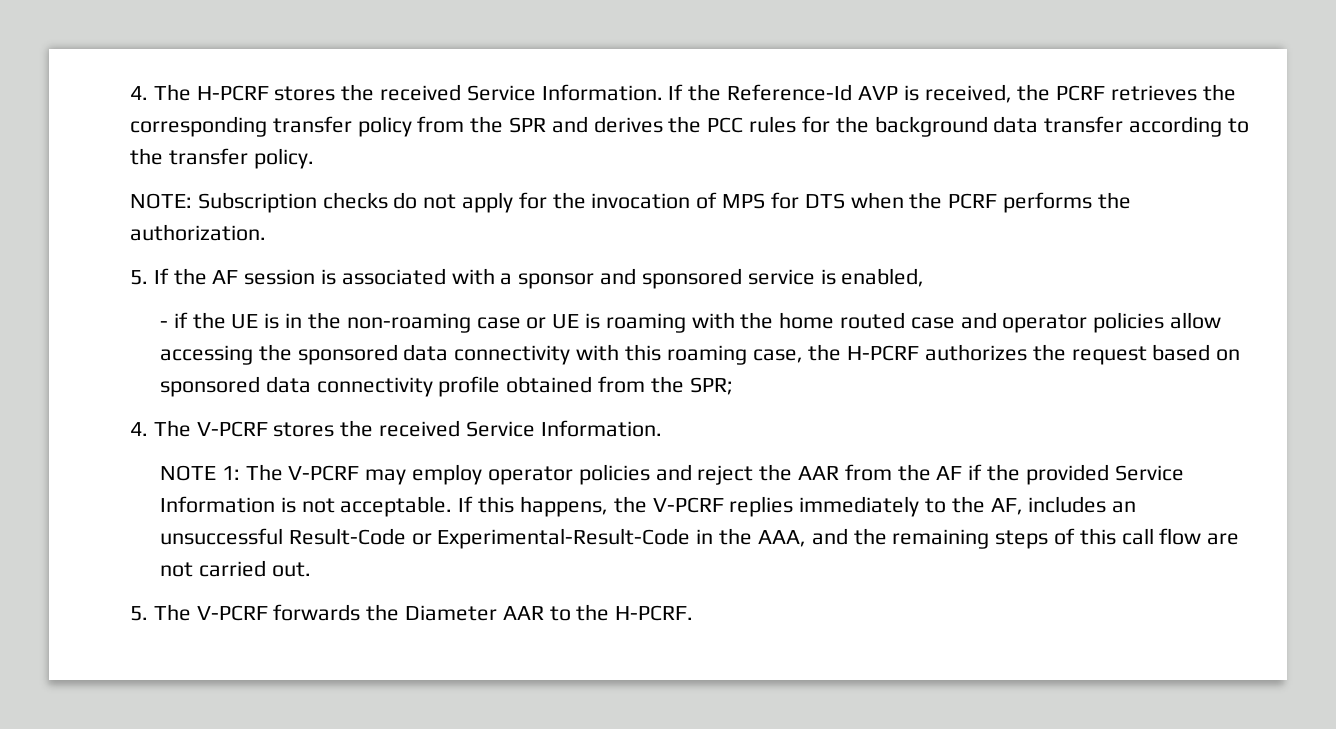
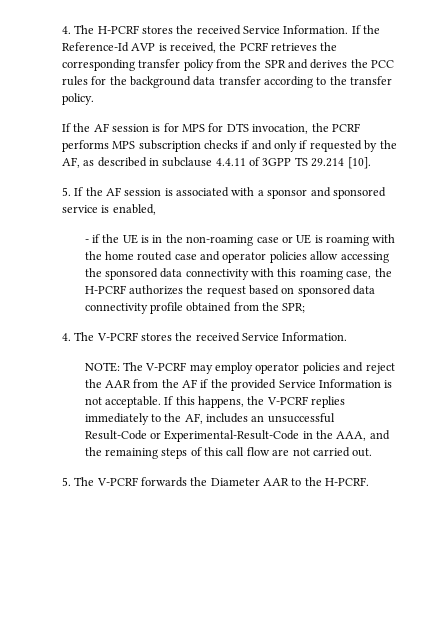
- NOTE: Subscription checks do not apply for the invocation of MPS for DTS when the PCRF performs the authorization.
+ If the AF session is for MPS for DTS invocation, the PCRF performs MPS subscription checks if and only if requested by the AF, as described in subclause 4.4.11 of 3GPP TS 29.214 [10].
- NOTE 1: The V-PCRF may employ operator policies and reject the AAR from the AF if the provided Service Information is not acceptable.
+ NOTE: The V-PCRF may employ operator policies and reject the AAR from the AF if the provided Service Information is not acceptable.

